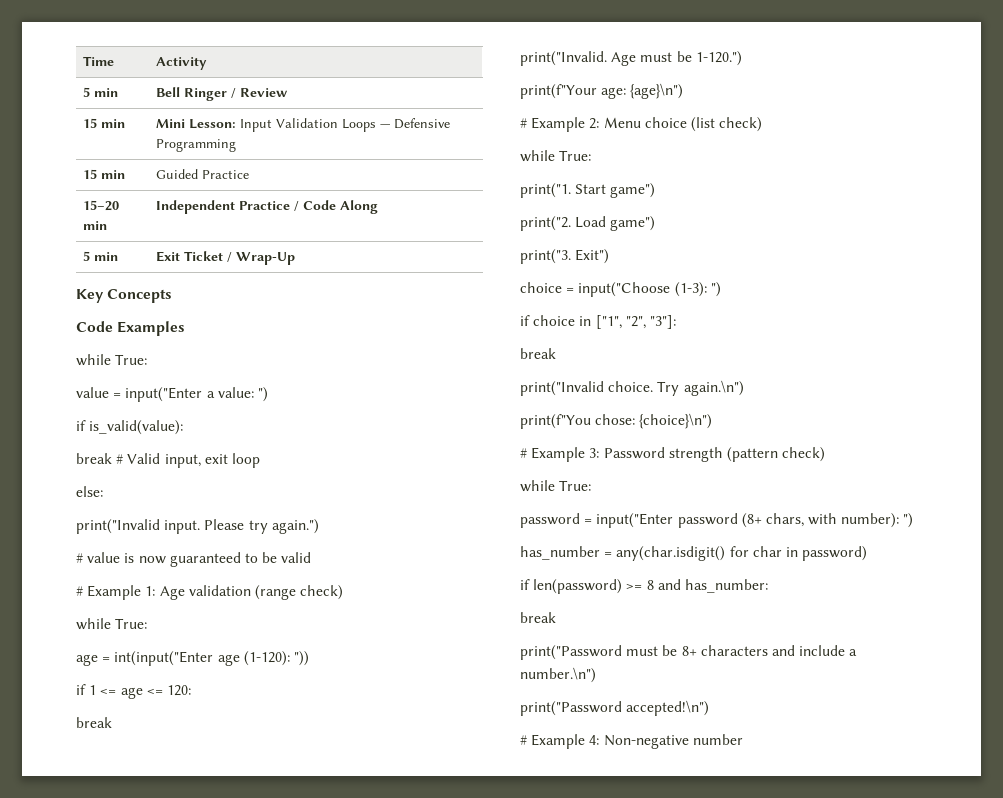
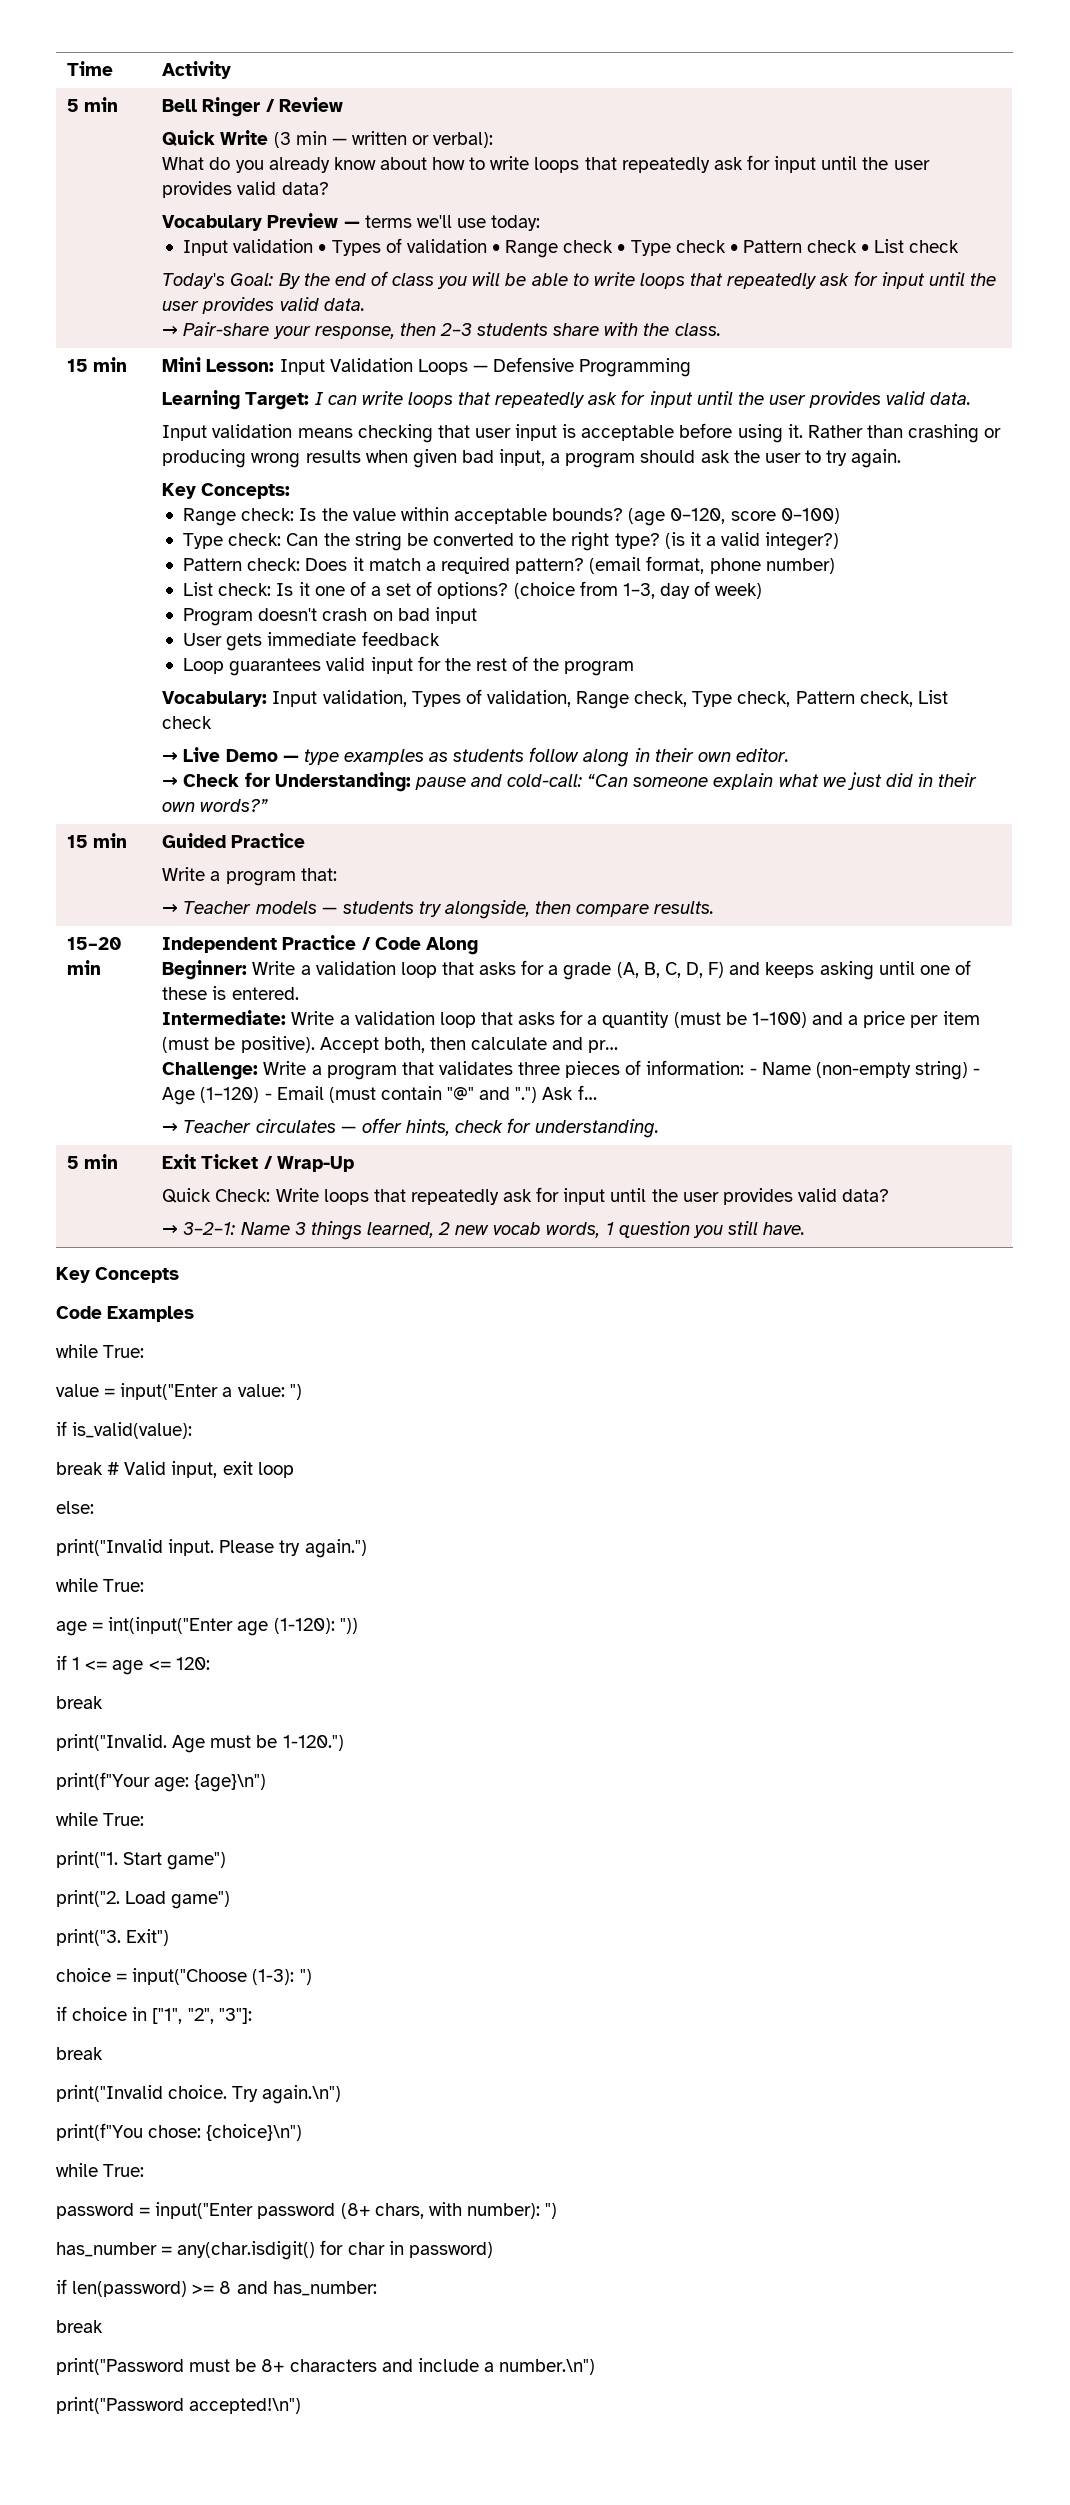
+ Quick Write (3 min — written or verbal):
+ What do you already know about how to write loops that repeatedly ask for input until the user provides valid data?
+ Vocabulary Preview — terms we'll use today:
+ Input validation • Types of validation • Range check • Type check • Pattern check • List check
+ Today's Goal: By the end of class you will be able to write loops that repeatedly ask for input until the user provides valid data.
+ → Pair-share your response, then 2–3 students share with the class.
+ Learning Target: I can write loops that repeatedly ask for input until the user provides valid data.
+ Input validation means checking that user input is acceptable before using it. Rather than crashing or producing wrong results when given bad input, a program should ask the user to try again.
+ Key Concepts:
+ Range check: Is the value within acceptable bounds? (age 0–120, score 0–100)
+ Type check: Can the string be converted to the right type? (is it a valid integer?)
+ Pattern check: Does it match a required pattern? (email format, phone number)
+ List check: Is it one of a set of options? (choice from 1–3, day of week)
+ Program doesn't crash on bad input
+ User gets immediate feedback
+ Loop guarantees valid input for the rest of the program
+ Vocabulary: Input validation, Types of validation, Range check, Type check, Pattern check, List check
+ → Live Demo — type examples as students follow along in their own editor.
+ → Check for Understanding: pause and cold-call: “Can someone explain what we just did in their own words?”
  15 min | Guided Practice
+ Write a program that:
+ → Teacher models — students try alongside, then compare results.
+ Beginner: Write a validation loop that asks for a grade (A, B, C, D, F) and keeps asking until one of these is entered.
+ Intermediate: Write a validation loop that asks for a quantity (must be 1–100) and a price per item (must be positive). Accept both, then calculate and pr…
+ Challenge: Write a program that validates three pieces of information: - Name (non-empty string) - Age (1–120) - Email (must contain "@" and ".") Ask f…
+ → Teacher circulates — offer hints, check for understanding.
  5 min | Exit Ticket / Wrap-Up
+ Quick Check: Write loops that repeatedly ask for input until the user provides valid data?
+ → 3–2–1: Name 3 things learned, 2 new vocab words, 1 question you still have.
- # value is now guaranteed to be valid
- # Example 1: Age validation (range check)
- # Example 2: Menu choice (list check)
- # Example 3: Password strength (pattern check)
- # Example 4: Non-negative number

